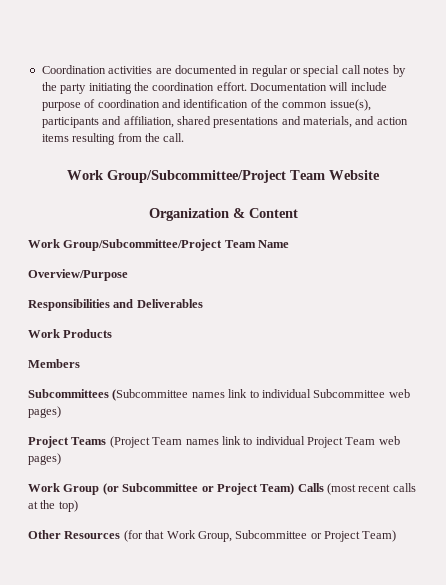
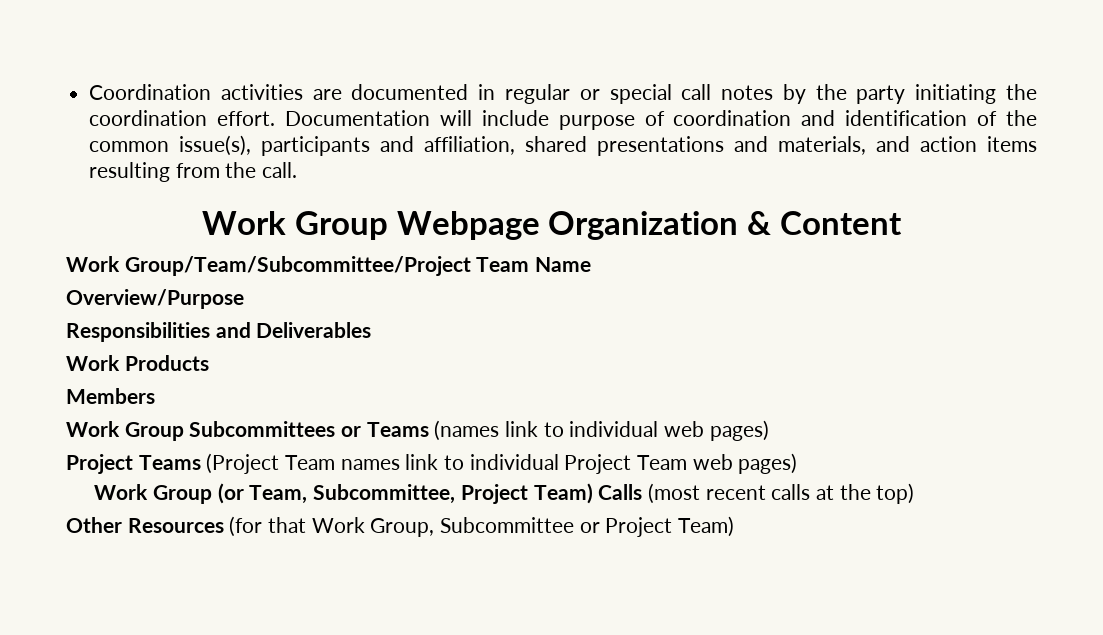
- Work Group/Subcommittee/Project Team Website
- Organization & Content
+ Work Group Webpage Organization & Content
- Work Group/Subcommittee/Project Team Name
+ Work Group/Team/Subcommittee/Project Team Name
- Subcommittees (Subcommittee names link to individual Subcommittee web pages)
+ Work Group Subcommittees or Teams (names link to individual web pages)
- Work Group (or Subcommittee or Project Team) Calls (most recent calls at the top)
+ Work Group (or Team, Subcommittee, Project Team) Calls (most recent calls at the top)

